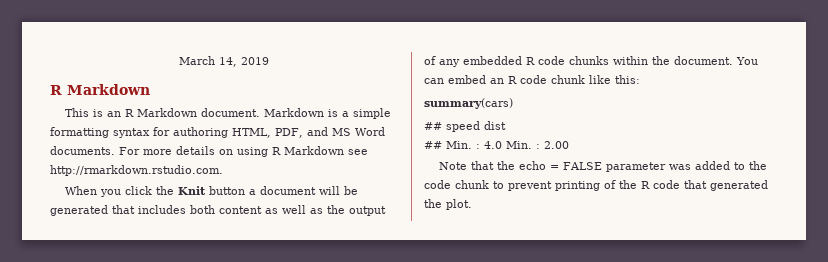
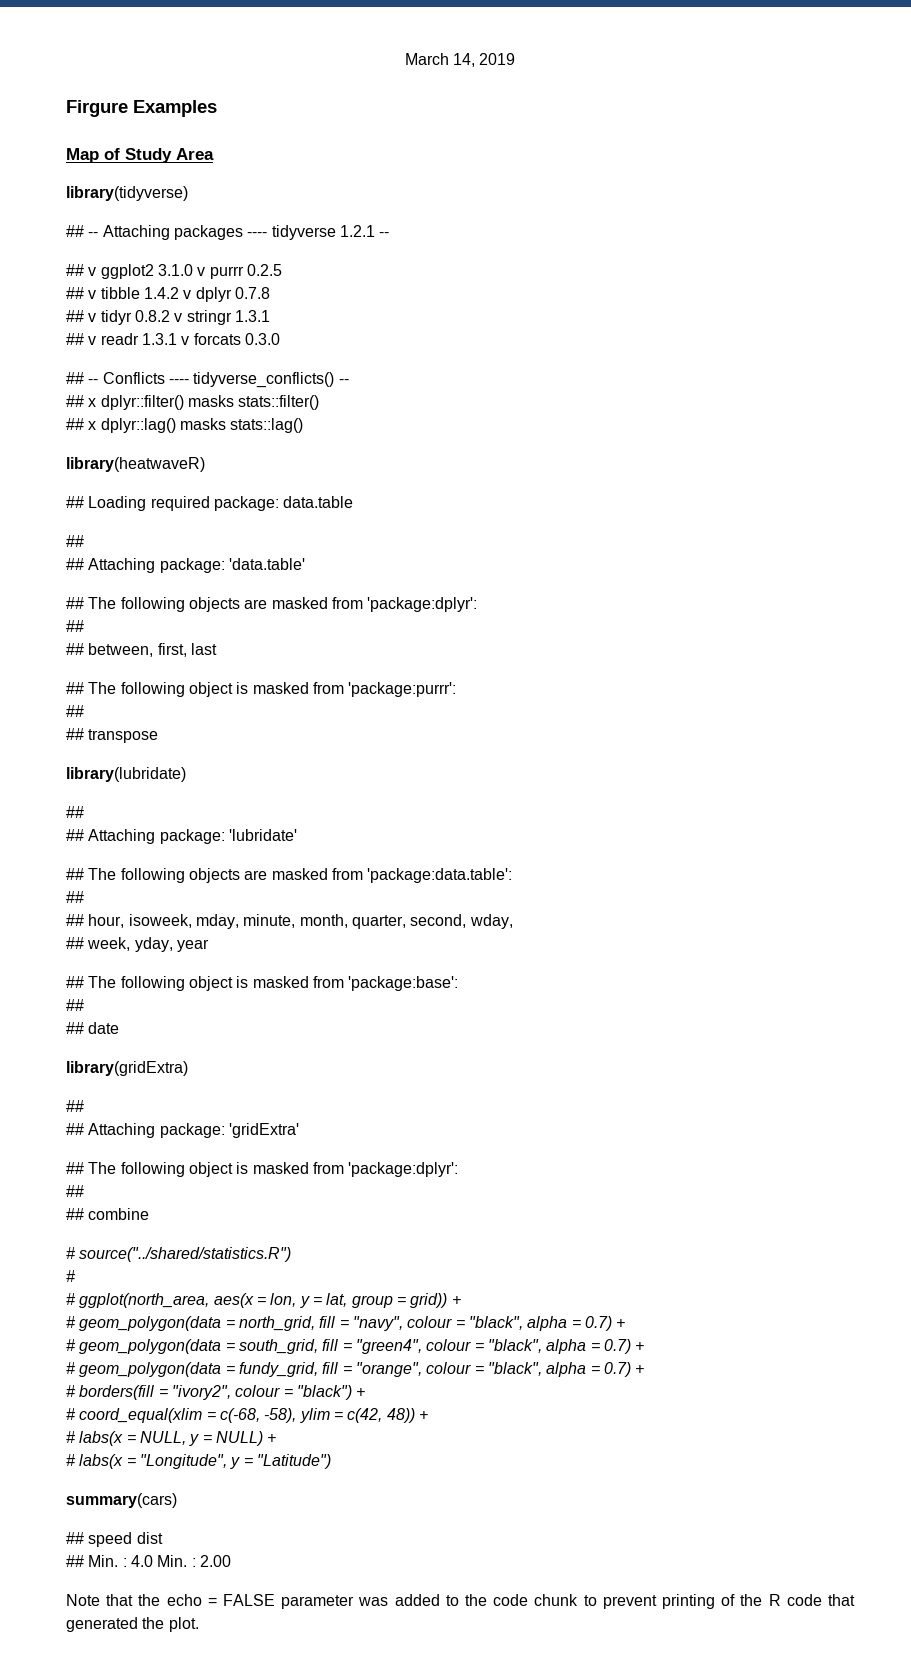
  March 14, 2019
- R Markdown
- This is an R Markdown document. Markdown is a simple formatting syntax for authoring HTML, PDF, and MS Word documents. For more details on using R Markdown see http://rmarkdown.rstudio.com.
- When you click the Knit button a document will be generated that includes both content as well as the output of any embedded R code chunks within the document. You can embed an R code chunk like this:
+ Firgure Examples
+ Map of Study Area
+ library(tidyverse)
+ ## -- Attaching packages ---- tidyverse 1.2.1 --
+ ## v ggplot2 3.1.0 v purrr 0.2.5
+ ## v tibble 1.4.2 v dplyr 0.7.8
+ ## v tidyr 0.8.2 v stringr 1.3.1
+ ## v readr 1.3.1 v forcats 0.3.0
+ ## -- Conflicts ---- tidyverse_conflicts() --
+ ## x dplyr::filter() masks stats::filter()
+ ## x dplyr::lag() masks stats::lag()
+ library(heatwaveR)
+ ## Loading required package: data.table
+ ##
+ ## Attaching package: 'data.table'
+ ## The following objects are masked from 'package:dplyr':
+ ##
+ ## between, first, last
+ ## The following object is masked from 'package:purrr':
+ ##
+ ## transpose
+ library(lubridate)
+ ##
+ ## Attaching package: 'lubridate'
+ ## The following objects are masked from 'package:data.table':
+ ##
+ ## hour, isoweek, mday, minute, month, quarter, second, wday,
+ ## week, yday, year
+ ## The following object is masked from 'package:base':
+ ##
+ ## date
+ library(gridExtra)
+ ##
+ ## Attaching package: 'gridExtra'
+ ## The following object is masked from 'package:dplyr':
+ ##
+ ## combine
+ # source("../shared/statistics.R")
+ #
+ # ggplot(north_area, aes(x = lon, y = lat, group = grid)) +
+ # geom_polygon(data = north_grid, fill = "navy", colour = "black", alpha = 0.7) +
+ # geom_polygon(data = south_grid, fill = "green4", colour = "black", alpha = 0.7) +
+ # geom_polygon(data = fundy_grid, fill = "orange", colour = "black", alpha = 0.7) +
+ # borders(fill = "ivory2", colour = "black") +
+ # coord_equal(xlim = c(-68, -58), ylim = c(42, 48)) +
+ # labs(x = NULL, y = NULL) +
+ # labs(x = "Longitude", y = "Latitude")

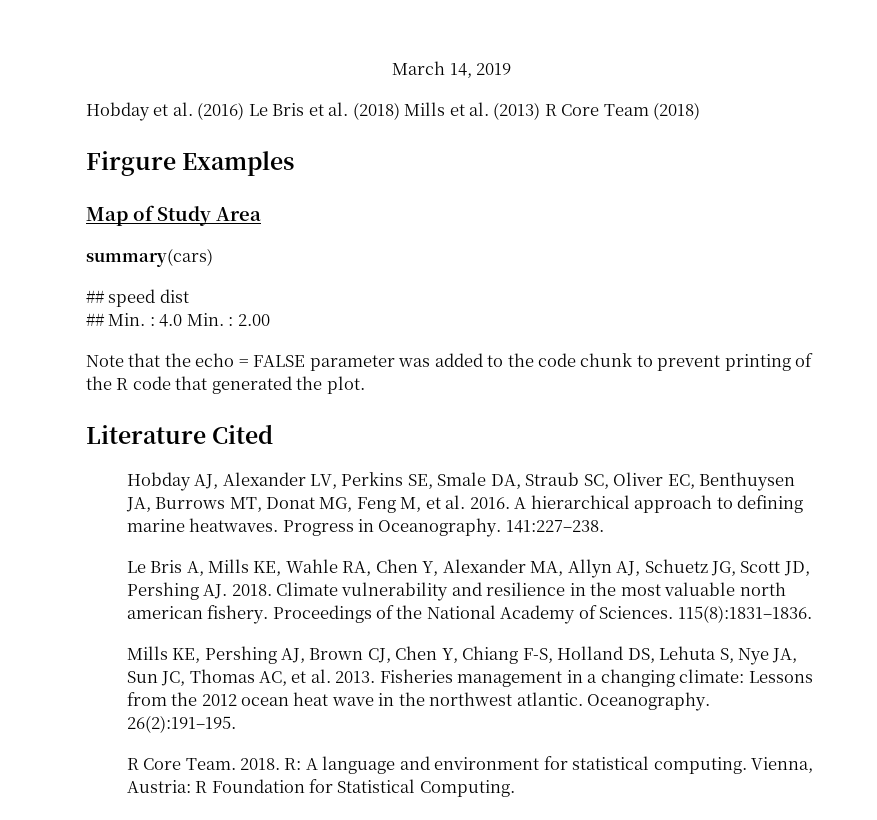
+ Hobday et al. (2016) Le Bris et al. (2018) Mills et al. (2013) R Core Team (2018)
- library(tidyverse)
- ## -- Attaching packages ---- tidyverse 1.2.1 --
- ## v ggplot2 3.1.0 v purrr 0.2.5
- ## v tibble 1.4.2 v dplyr 0.7.8
- ## v tidyr 0.8.2 v stringr 1.3.1
- ## v readr 1.3.1 v forcats 0.3.0
- ## -- Conflicts ---- tidyverse_conflicts() --
- ## x dplyr::filter() masks stats::filter()
- ## x dplyr::lag() masks stats::lag()
- library(heatwaveR)
- ## Loading required package: data.table
- ##
- ## Attaching package: 'data.table'
- ## The following objects are masked from 'package:dplyr':
- ##
- ## between, first, last
- ## The following object is masked from 'package:purrr':
- ##
- ## transpose
- library(lubridate)
- ##
- ## Attaching package: 'lubridate'
- ## The following objects are masked from 'package:data.table':
- ##
- ## hour, isoweek, mday, minute, month, quarter, second, wday,
- ## week, yday, year
- ## The following object is masked from 'package:base':
- ##
- ## date
- library(gridExtra)
- ##
- ## Attaching package: 'gridExtra'
- ## The following object is masked from 'package:dplyr':
- ##
- ## combine
- # source("../shared/statistics.R")
- #
- # ggplot(north_area, aes(x = lon, y = lat, group = grid)) +
- # geom_polygon(data = north_grid, fill = "navy", colour = "black", alpha = 0.7) +
- # geom_polygon(data = south_grid, fill = "green4", colour = "black", alpha = 0.7) +
- # geom_polygon(data = fundy_grid, fill = "orange", colour = "black", alpha = 0.7) +
- # borders(fill = "ivory2", colour = "black") +
- # coord_equal(xlim = c(-68, -58), ylim = c(42, 48)) +
- # labs(x = NULL, y = NULL) +
- # labs(x = "Longitude", y = "Latitude")
+ Literature Cited
+ Hobday AJ, Alexander LV, Perkins SE, Smale DA, Straub SC, Oliver EC, Benthuysen JA, Burrows MT, Donat MG, Feng M, et al. 2016. A hierarchical approach to defining marine heatwaves. Progress in Oceanography. 141:227–238.
+ Le Bris A, Mills KE, Wahle RA, Chen Y, Alexander MA, Allyn AJ, Schuetz JG, Scott JD, Pershing AJ. 2018. Climate vulnerability and resilience in the most valuable north american fishery. Proceedings of the National Academy of Sciences. 115(8):1831–1836.
+ Mills KE, Pershing AJ, Brown CJ, Chen Y, Chiang F-S, Holland DS, Lehuta S, Nye JA, Sun JC, Thomas AC, et al. 2013. Fisheries management in a changing climate: Lessons from the 2012 ocean heat wave in the northwest atlantic. Oceanography. 26(2):191–195.
+ R Core Team. 2018. R: A language and environment for statistical computing. Vienna, Austria: R Foundation for Statistical Computing.

